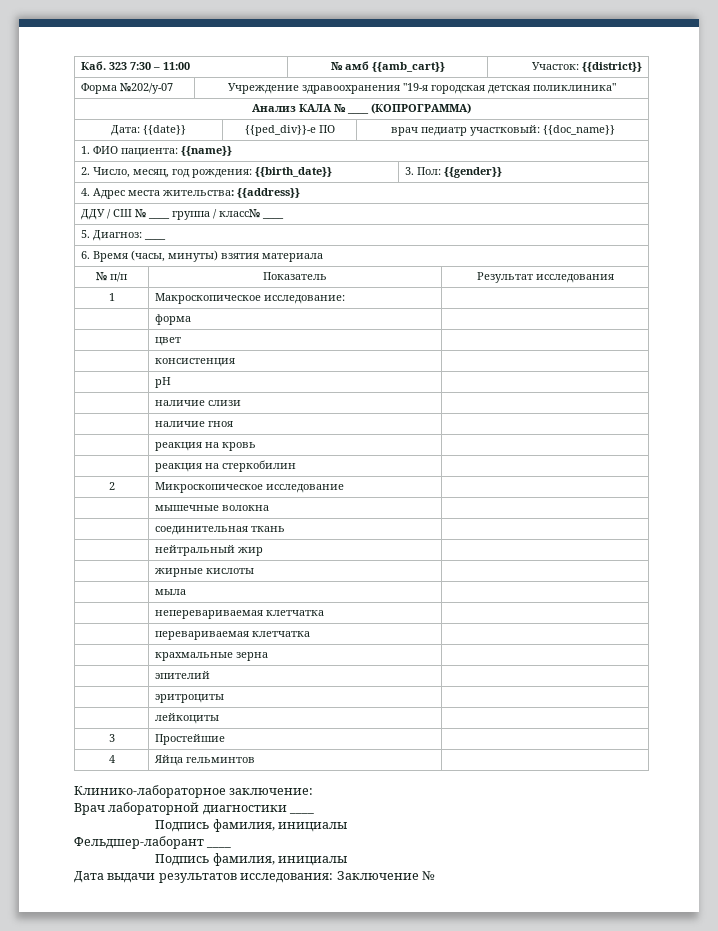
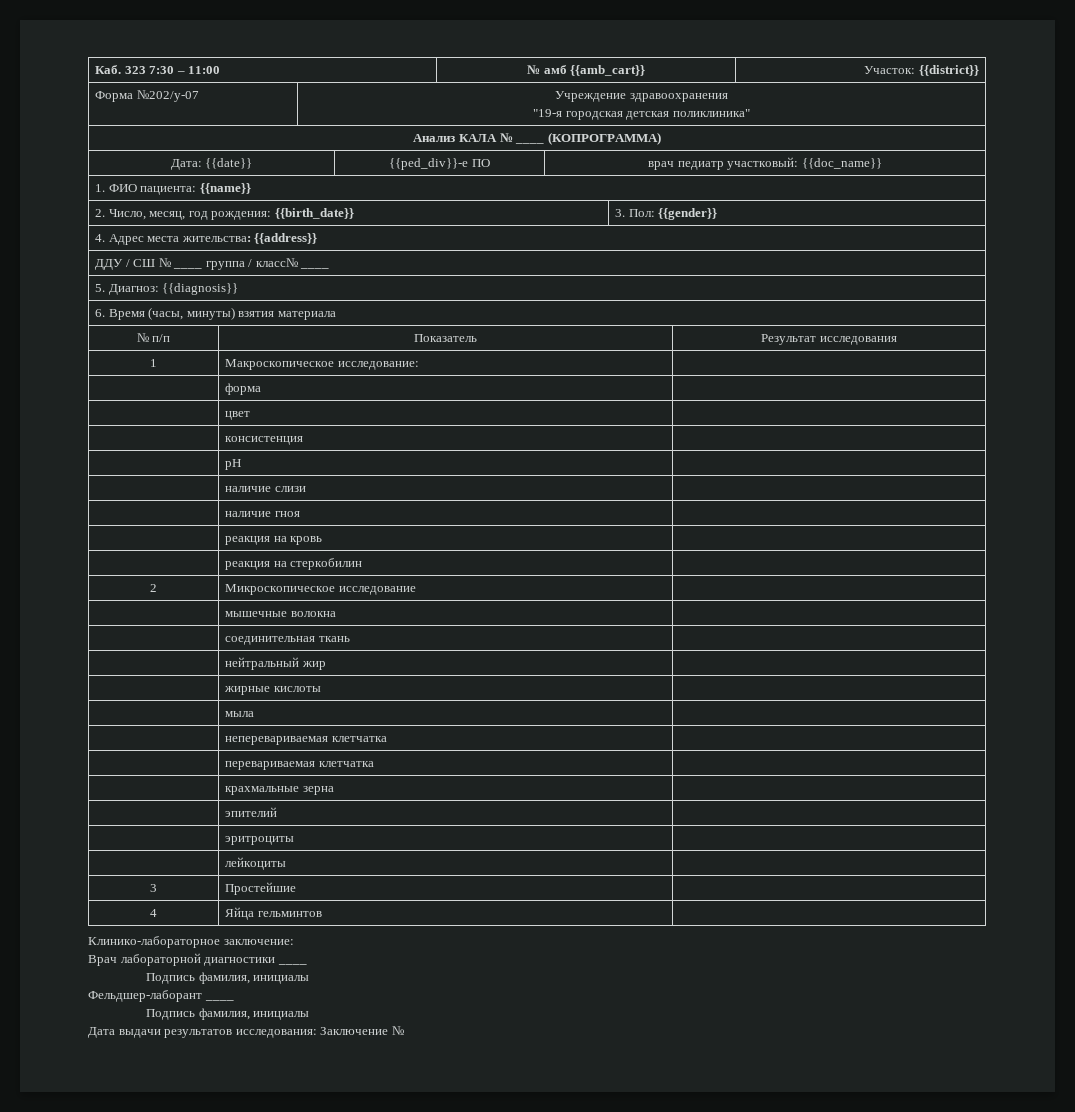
- Форма №202/у-07 | Учреждение здравоохранения "19-я городская детская поликлиника"
+ Форма №202/у-07 | Учреждение здравоохранения
+ "19-я городская детская поликлиника"
- 5. Диагноз: ____
+ 5. Диагноз: {{diagnosis}}

